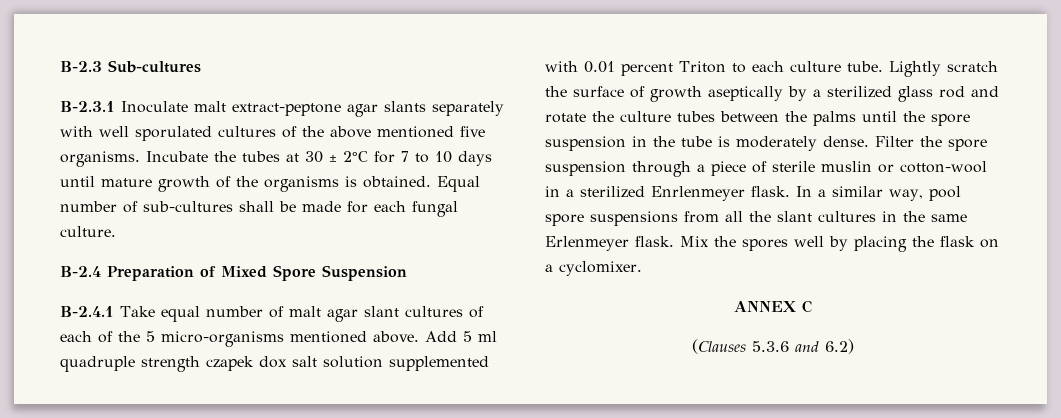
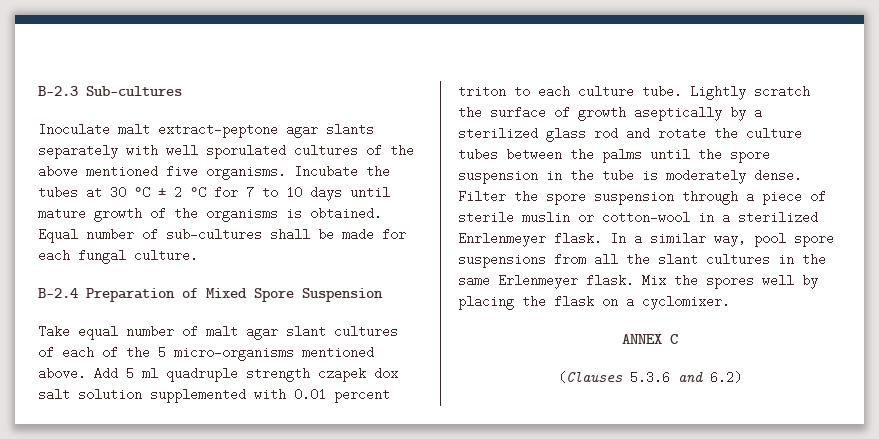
- B-2.3.1 Inoculate malt extract-peptone agar slants separately with well sporulated cultures of the above mentioned five organisms.
+ Inoculate malt extract-peptone agar slants separately with well sporulated cultures of the above mentioned five organisms.
- Incubate the tubes at 30 ± 2°C for 7 to 10 days until mature growth of the organisms is obtained.
+ Incubate the tubes at 30 °C ± 2 °C for 7 to 10 days until mature growth of the organisms is obtained.
- B-2.4.1 Take equal number of malt agar slant cultures of each of the 5 micro-organisms mentioned above.
+ Take equal number of malt agar slant cultures of each of the 5 micro-organisms mentioned above.
- Add 5 ml quadruple strength czapek dox salt solution supplemented with 0.01 percent Triton to each culture tube.
+ Add 5 ml quadruple strength czapek dox salt solution supplemented with 0.01 percent triton to each culture tube.

